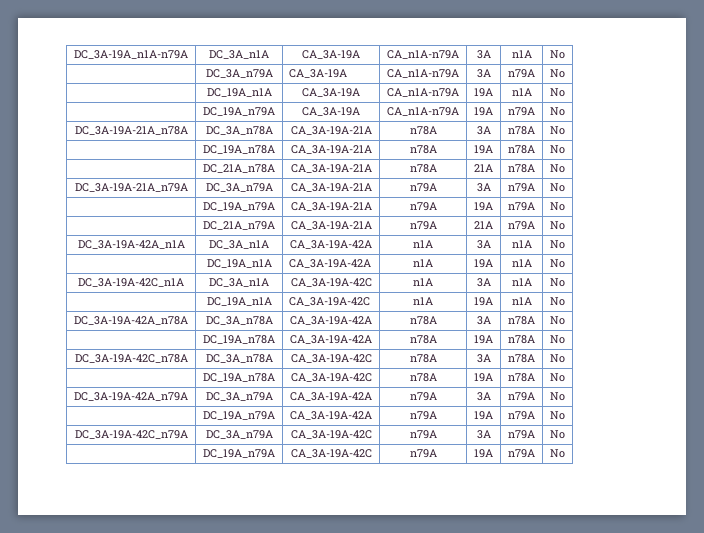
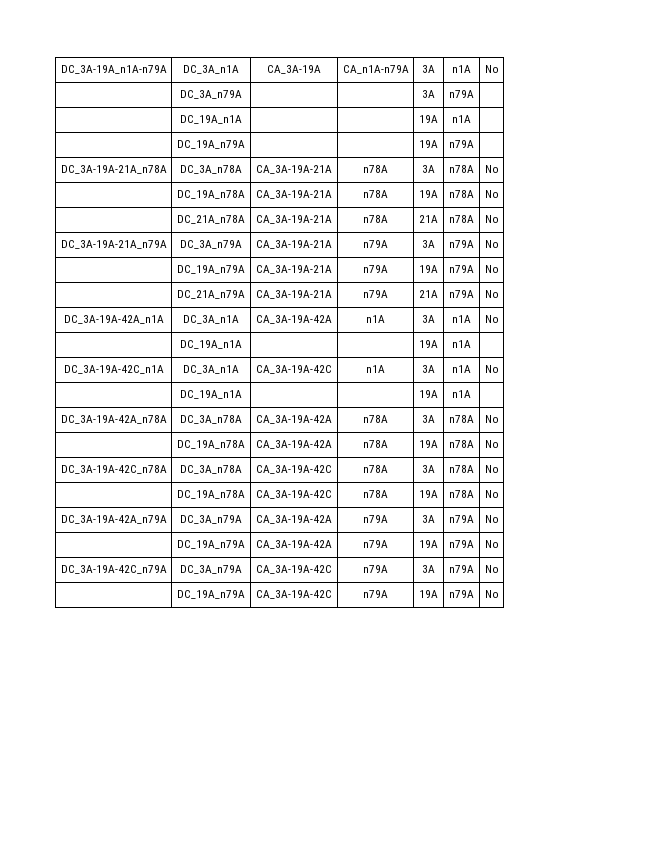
- | DC_3A_n79A | CA_3A-19A | CA_n1A-n79A | 3A | n79A | No
- | DC_19A_n1A | CA_3A-19A | CA_n1A-n79A | 19A | n1A | No
- | DC_19A_n79A | CA_3A-19A | CA_n1A-n79A | 19A | n79A | No
+ | DC_3A_n79A | | | 3A | n79A |
+ | DC_19A_n1A | | | 19A | n1A |
+ | DC_19A_n79A | | | 19A | n79A |
  DC_3A-19A-42A_n1A | DC_3A_n1A | CA_3A-19A-42A | n1A | 3A | n1A | No
- | DC_19A_n1A | CA_3A-19A-42A | n1A | 19A | n1A | No
+ | DC_19A_n1A | | | 19A | n1A |
  DC_3A-19A-42C_n1A | DC_3A_n1A | CA_3A-19A-42C | n1A | 3A | n1A | No
- | DC_19A_n1A | CA_3A-19A-42C | n1A | 19A | n1A | No
+ | DC_19A_n1A | | | 19A | n1A |

